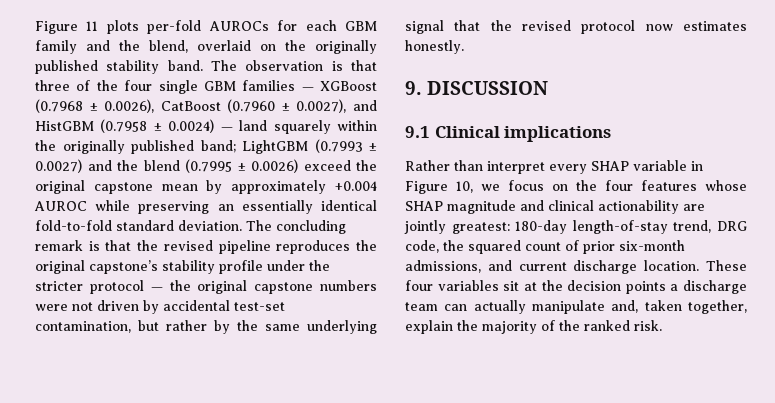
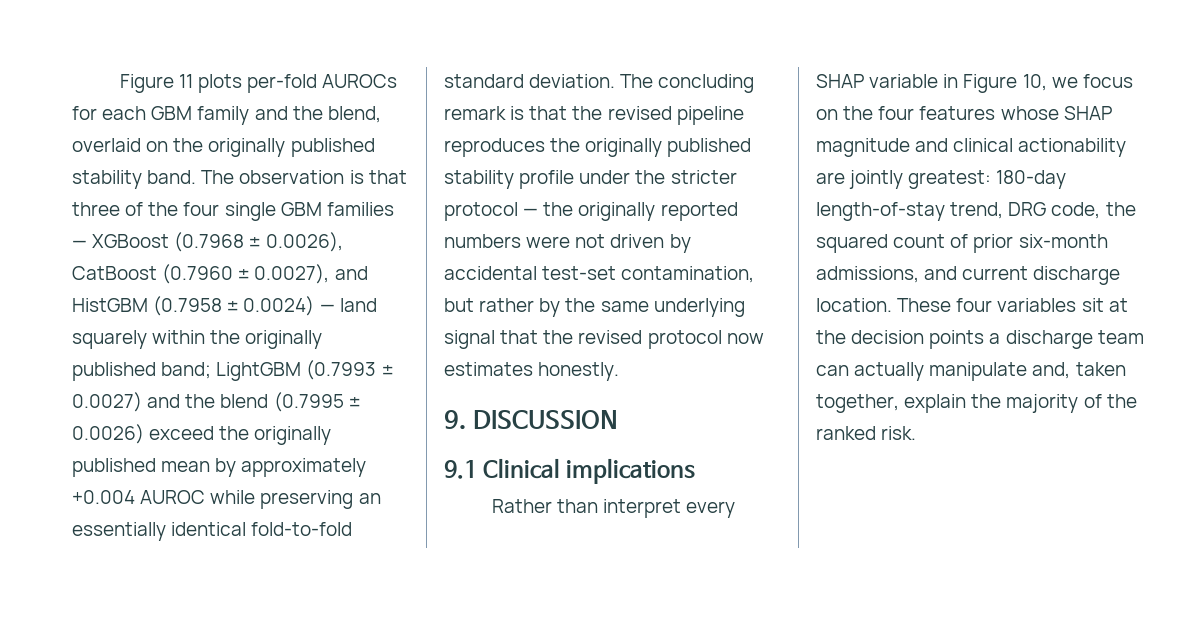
- The observation is that three of the four single GBM families — XGBoost (0.7968 ± 0.0026), CatBoost (0.7960 ± 0.0027), and HistGBM (0.7958 ± 0.0024) — land squarely within the originally published band; LightGBM (0.7993 ± 0.0027) and the blend (0.7995 ± 0.0026) exceed the original capstone mean by approximately +0.004 AUROC while preserving an essentially identical fold-to-fold standard deviation.
+ The observation is that three of the four single GBM families — XGBoost (0.7968 ± 0.0026), CatBoost (0.7960 ± 0.0027), and HistGBM (0.7958 ± 0.0024) — land squarely within the originally published band; LightGBM (0.7993 ± 0.0027) and the blend (0.7995 ± 0.0026) exceed the originally published mean by approximately +0.004 AUROC while preserving an essentially identical fold-to-fold standard deviation.
- The concluding remark is that the revised pipeline reproduces the original capstone’s stability profile under the stricter protocol — the original capstone numbers were not driven by accidental test-set contamination, but rather by the same underlying signal that the revised protocol now estimates honestly.
+ The concluding remark is that the revised pipeline reproduces the originally published stability profile under the stricter protocol — the originally reported numbers were not driven by accidental test-set contamination, but rather by the same underlying signal that the revised protocol now estimates honestly.

